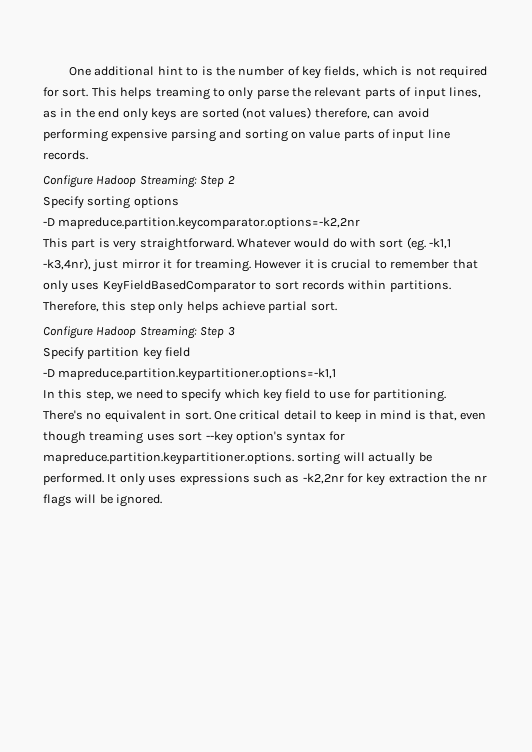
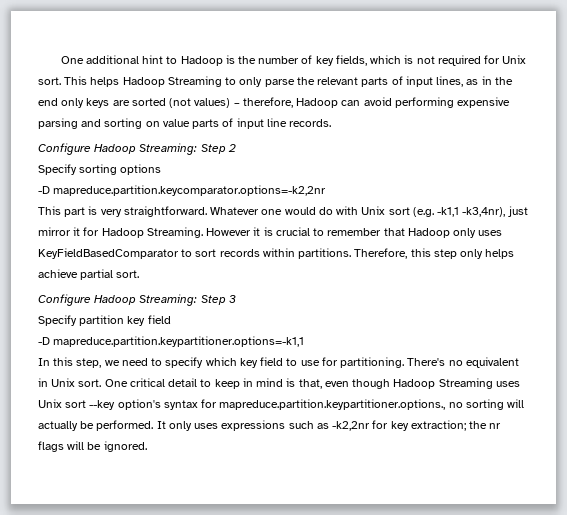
- One additional hint to is the number of key fields, which is not required for sort.
+ One additional hint to Hadoop is the number of key fields, which is not required for Unix sort.
- This helps treaming to only parse the relevant parts of input lines, as in the end only keys are sorted (not values) therefore, can avoid performing expensive parsing and sorting on value parts of input line records.
+ This helps Hadoop Streaming to only parse the relevant parts of input lines, as in the end only keys are sorted (not values) – therefore, Hadoop can avoid performing expensive parsing and sorting on value parts of input line records.
- Whatever would do with sort (eg. -k1,1 -k3,4nr), just mirror it for treaming.
+ Whatever one would do with Unix sort (e.g. -k1,1 -k3,4nr), just mirror it for Hadoop Streaming.
- However it is crucial to remember that only uses KeyFieldBasedComparator to sort records within partitions.
+ However it is crucial to remember that Hadoop only uses KeyFieldBasedComparator to sort records within partitions.
- There's no equivalent in sort.
+ There's no equivalent in Unix sort.
- One critical detail to keep in mind is that, even though treaming uses sort --key option's syntax for mapreduce.partition.keypartitioner.options. sorting will actually be performed.
+ One critical detail to keep in mind is that, even though Hadoop Streaming uses Unix sort --key option's syntax for mapreduce.partition.keypartitioner.options., no sorting will actually be performed.
- It only uses expressions such as -k2,2nr for key extraction the nr flags will be ignored.
+ It only uses expressions such as -k2,2nr for key extraction; the nr flags will be ignored.

